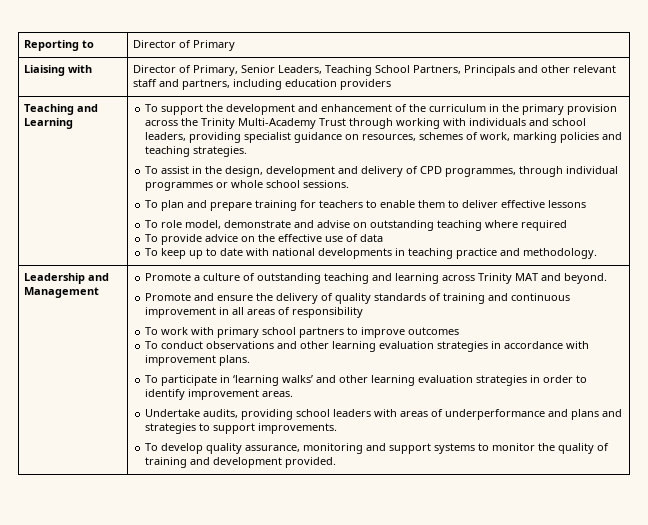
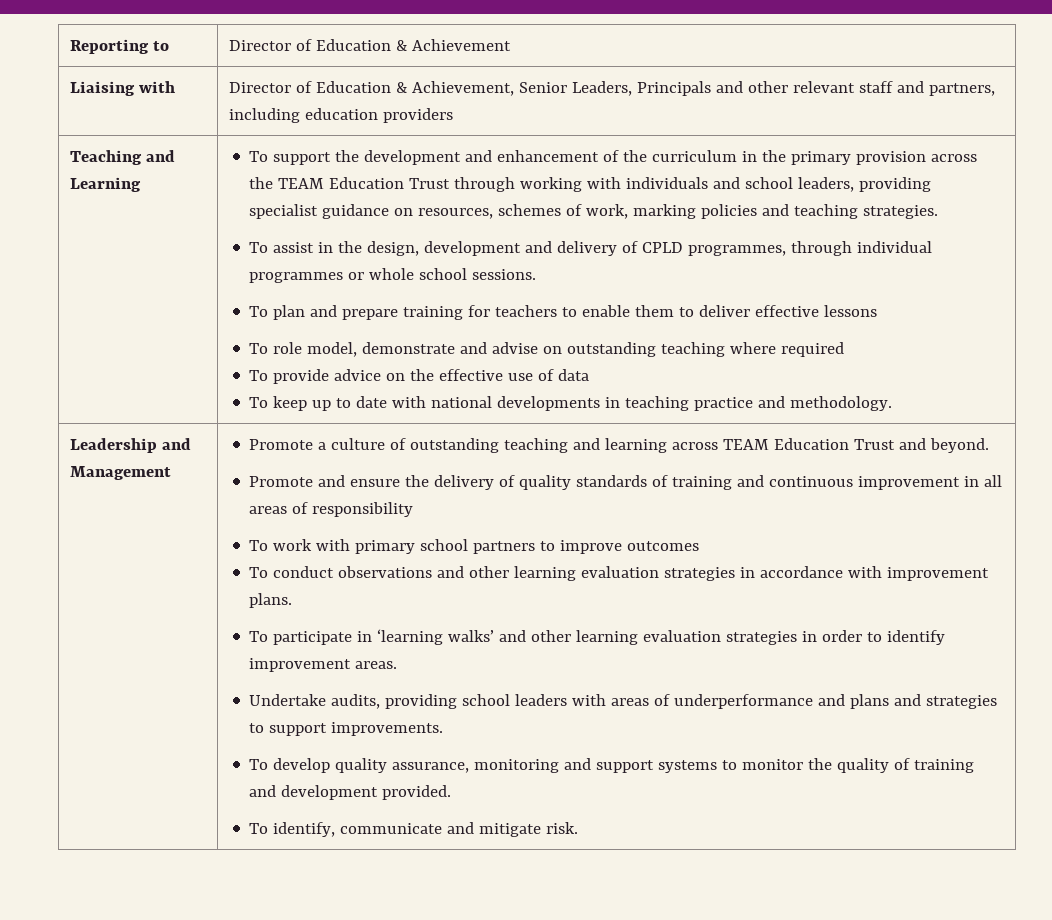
- Reporting to | Director of Primary
+ Reporting to | Director of Education & Achievement
- Liaising with | Director of Primary, Senior Leaders, Teaching School Partners, Principals and other relevant staff and partners, including education providers
+ Liaising with | Director of Education & Achievement, Senior Leaders, Principals and other relevant staff and partners, including education providers
- To support the development and enhancement of the curriculum in the primary provision across the Trinity Multi-Academy Trust through working with individuals and school leaders, providing specialist guidance on resources, schemes of work, marking policies and teaching strategies.
+ To support the development and enhancement of the curriculum in the primary provision across the TEAM Education Trust through working with individuals and school leaders, providing specialist guidance on resources, schemes of work, marking policies and teaching strategies.
- To assist in the design, development and delivery of CPD programmes, through individual programmes or whole school sessions.
+ To assist in the design, development and delivery of CPLD programmes, through individual programmes or whole school sessions.
- Promote a culture of outstanding teaching and learning across Trinity MAT and beyond.
+ Promote a culture of outstanding teaching and learning across TEAM Education Trust and beyond.
+ To identify, communicate and mitigate risk.

